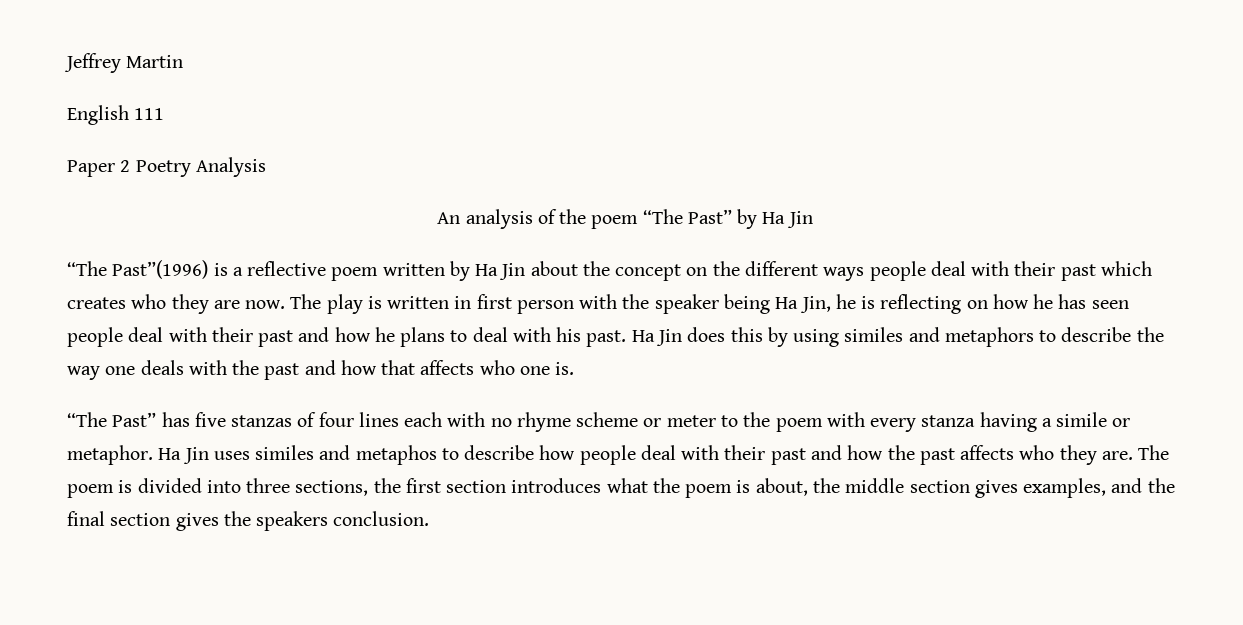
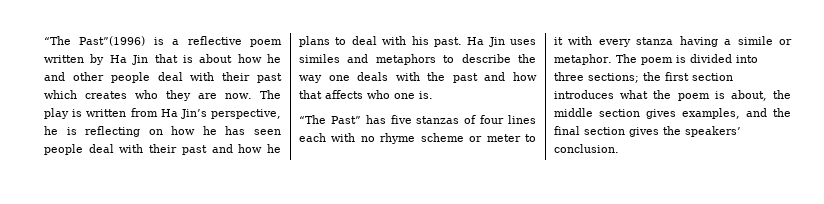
- Jeffrey Martin
- English 111
- Paper 2 Poetry Analysis
- An analysis of the poem “The Past” by Ha Jin
- “The Past”(1996) is a reflective poem written by Ha Jin about the concept on the different ways people deal with their past which creates who they are now.
+ “The Past”(1996) is a reflective poem written by Ha Jin that is about how he and other people deal with their past which creates who they are now.
- The play is written in first person with the speaker being Ha Jin, he is reflecting on how he has seen people deal with their past and how he plans to deal with his past.
+ The play is written from Ha Jin’s perspective, he is reflecting on how he has seen people deal with their past and how he plans to deal with his past.
- Ha Jin does this by using similes and metaphors to describe the way one deals with the past and how that affects who one is.
+ Ha Jin uses similes and metaphors to describe the way one deals with the past and how that affects who one is.
- “The Past” has five stanzas of four lines each with no rhyme scheme or meter to the poem with every stanza having a simile or metaphor.
+ “The Past” has five stanzas of four lines each with no rhyme scheme or meter to it with every stanza having a simile or metaphor.
- Ha Jin uses similes and metaphos to describe how people deal with their past and how the past affects who they are.
- The poem is divided into three sections, the first section introduces what the poem is about, the middle section gives examples, and the final section gives the speakers conclusion.
+ The poem is divided into three sections; the first section introduces what the poem is about, the middle section gives examples, and the final section gives the speakers’ conclusion.

